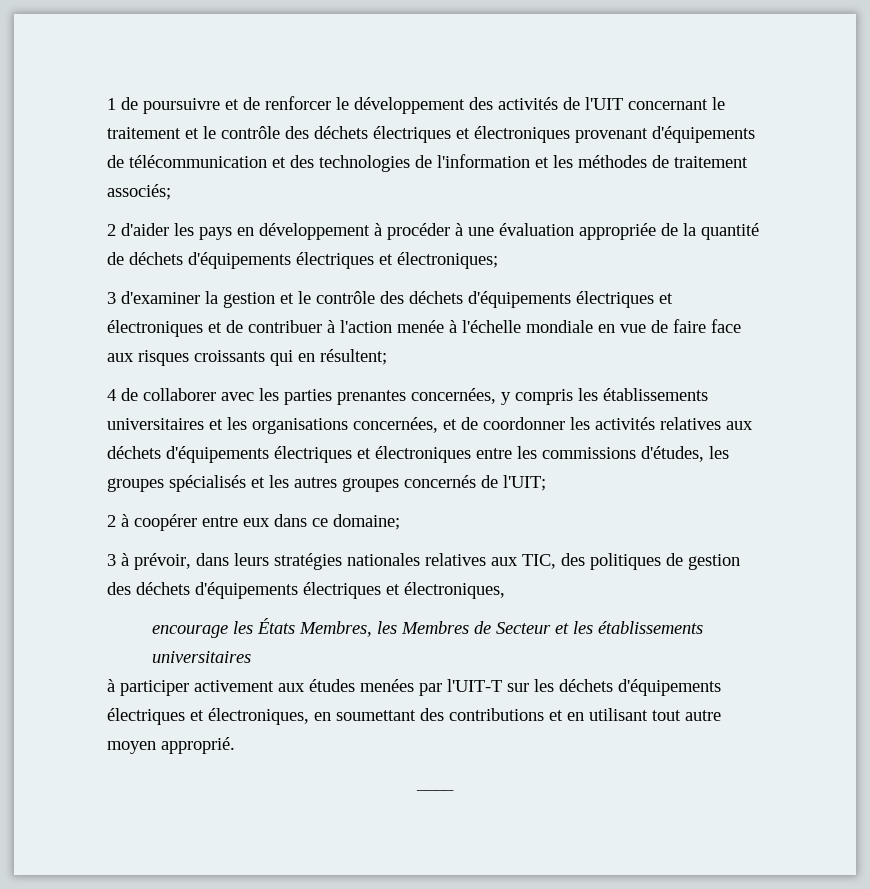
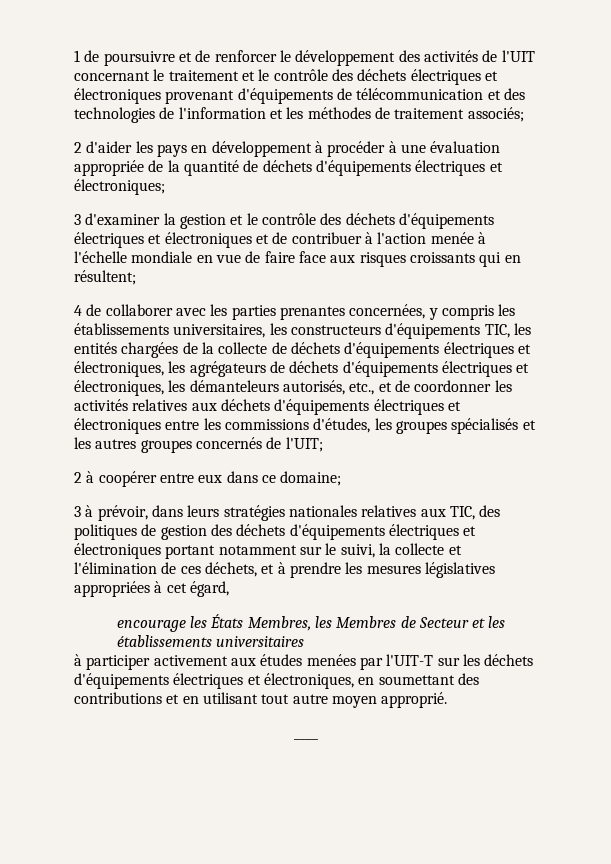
- 4 de collaborer avec les parties prenantes concernées, y compris les établissements universitaires et les organisations concernées, et de coordonner les activités relatives aux déchets d'équipements électriques et électroniques entre les commissions d'études, les groupes spécialisés et les autres groupes concernés de l'UIT;
+ 4 de collaborer avec les parties prenantes concernées, y compris les établissements universitaires, les constructeurs d'équipements TIC, les entités chargées de la collecte de déchets d'équipements électriques et électroniques, les agrégateurs de déchets d'équipements électriques et électroniques, les démanteleurs autorisés, etc., et de coordonner les activités relatives aux déchets d'équipements électriques et électroniques entre les commissions d'études, les groupes spécialisés et les autres groupes concernés de l'UIT;
- 3 à prévoir, dans leurs stratégies nationales relatives aux TIC, des politiques de gestion des déchets d'équipements électriques et électroniques,
+ 3 à prévoir, dans leurs stratégies nationales relatives aux TIC, des politiques de gestion des déchets d'équipements électriques et électroniques portant notamment sur le suivi, la collecte et l'élimination de ces déchets, et à prendre les mesures législatives appropriées à cet égard,

